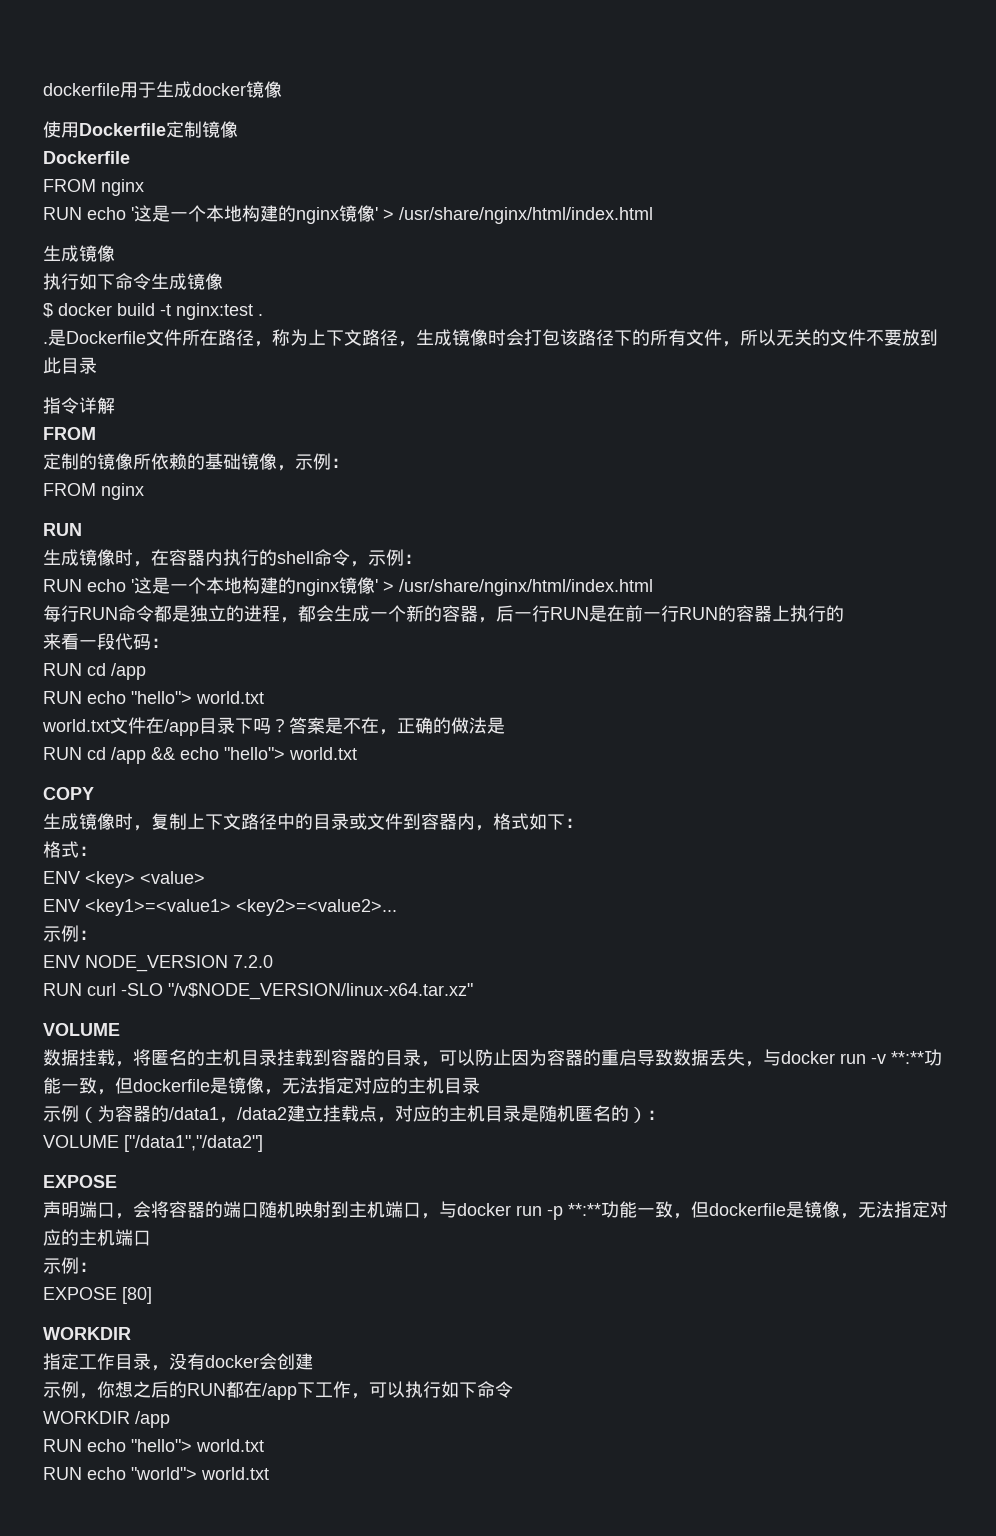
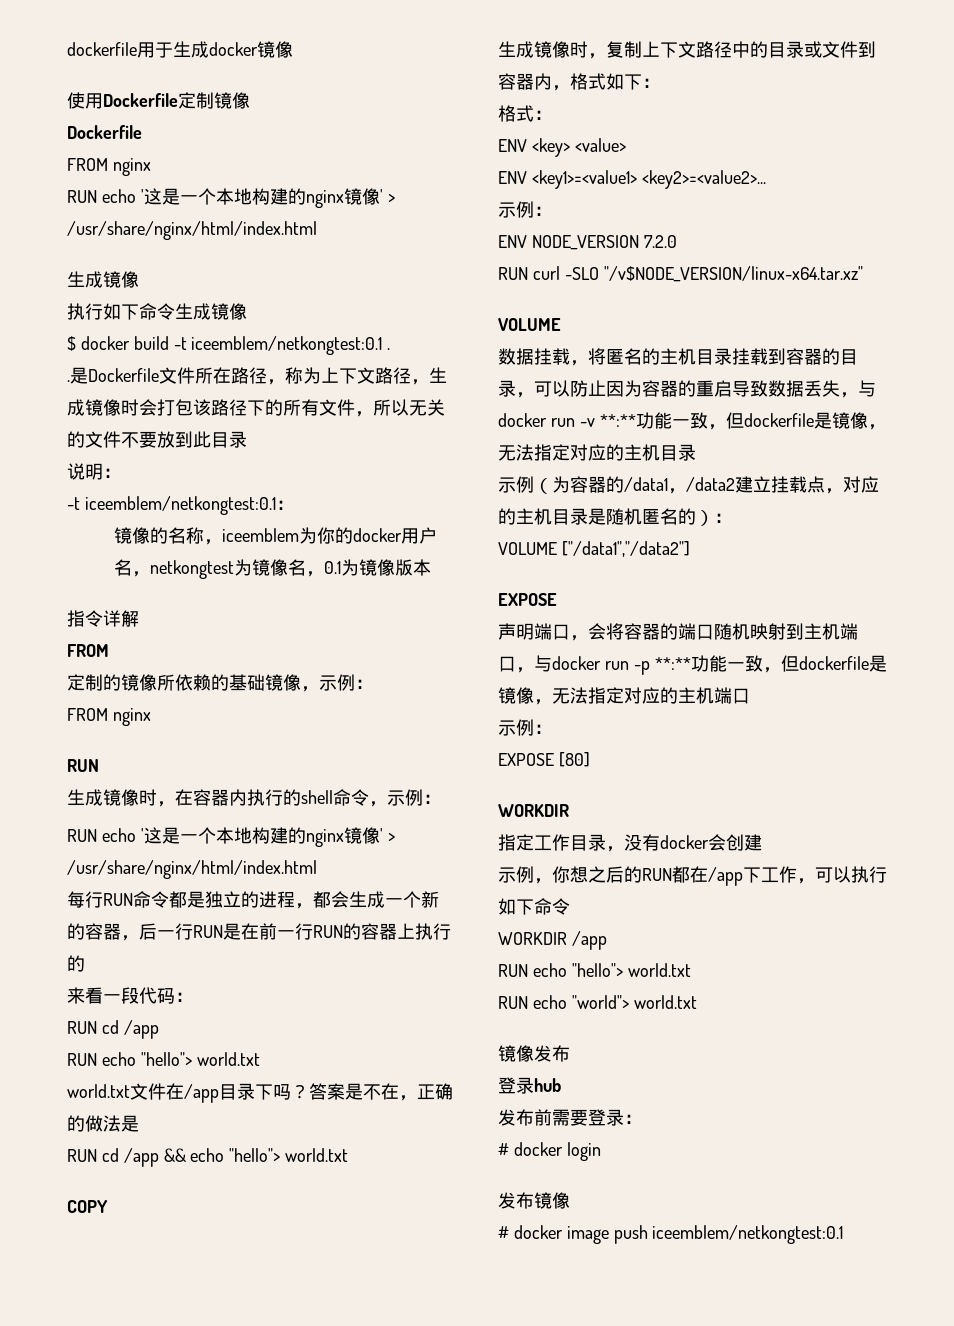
- $ docker build -t nginx:test .
+ $ docker build -t iceemblem/netkongtest:0.1 .
+ 说明：
+ -t iceemblem/netkongtest:0.1：
+ 镜像的名称，iceemblem为你的docker用户名，netkongtest为镜像名，0.1为镜像版本
+ 镜像发布
+ 登录hub
+ 发布前需要登录：
+ # docker login
+ 发布镜像
+ # docker image push iceemblem/netkongtest:0.1

